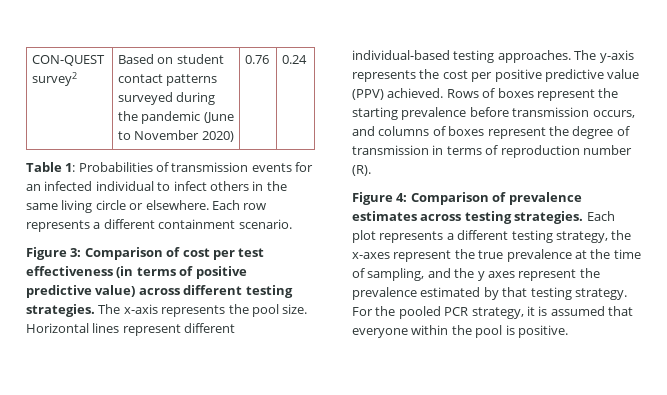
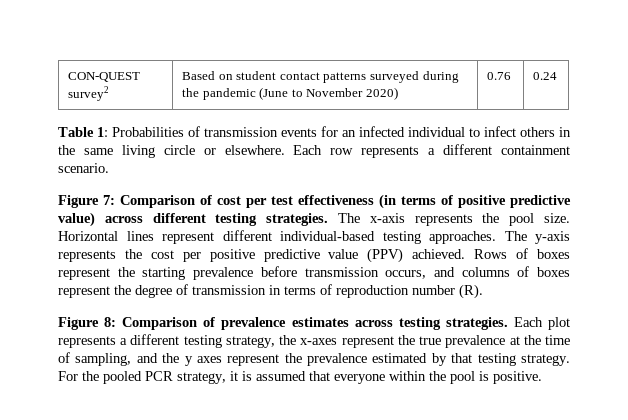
- Figure 3: Comparison of cost per test effectiveness (in terms of positive predictive value) across different testing strategies.
+ Figure 7: Comparison of cost per test effectiveness (in terms of positive predictive value) across different testing strategies.
- Figure 4: Comparison of prevalence estimates across testing strategies.
+ Figure 8: Comparison of prevalence estimates across testing strategies.

